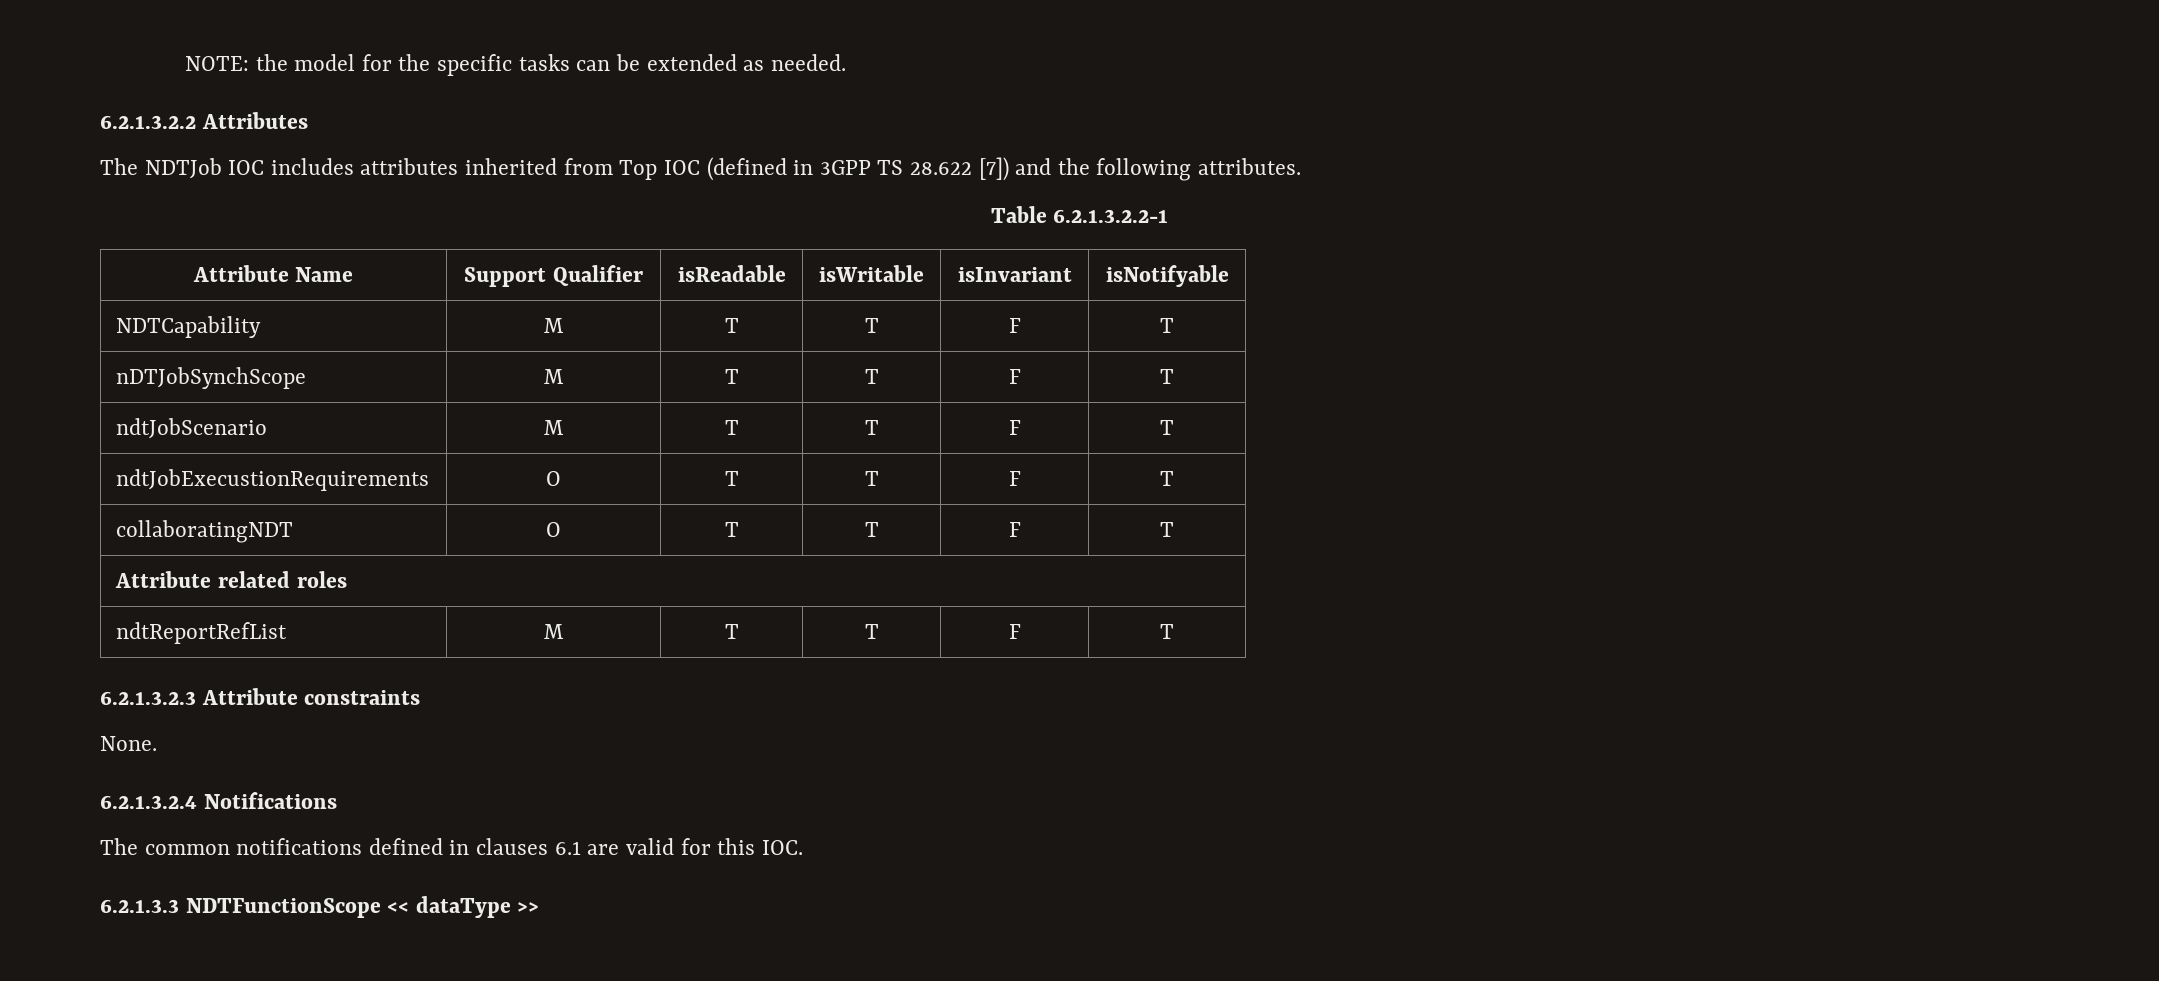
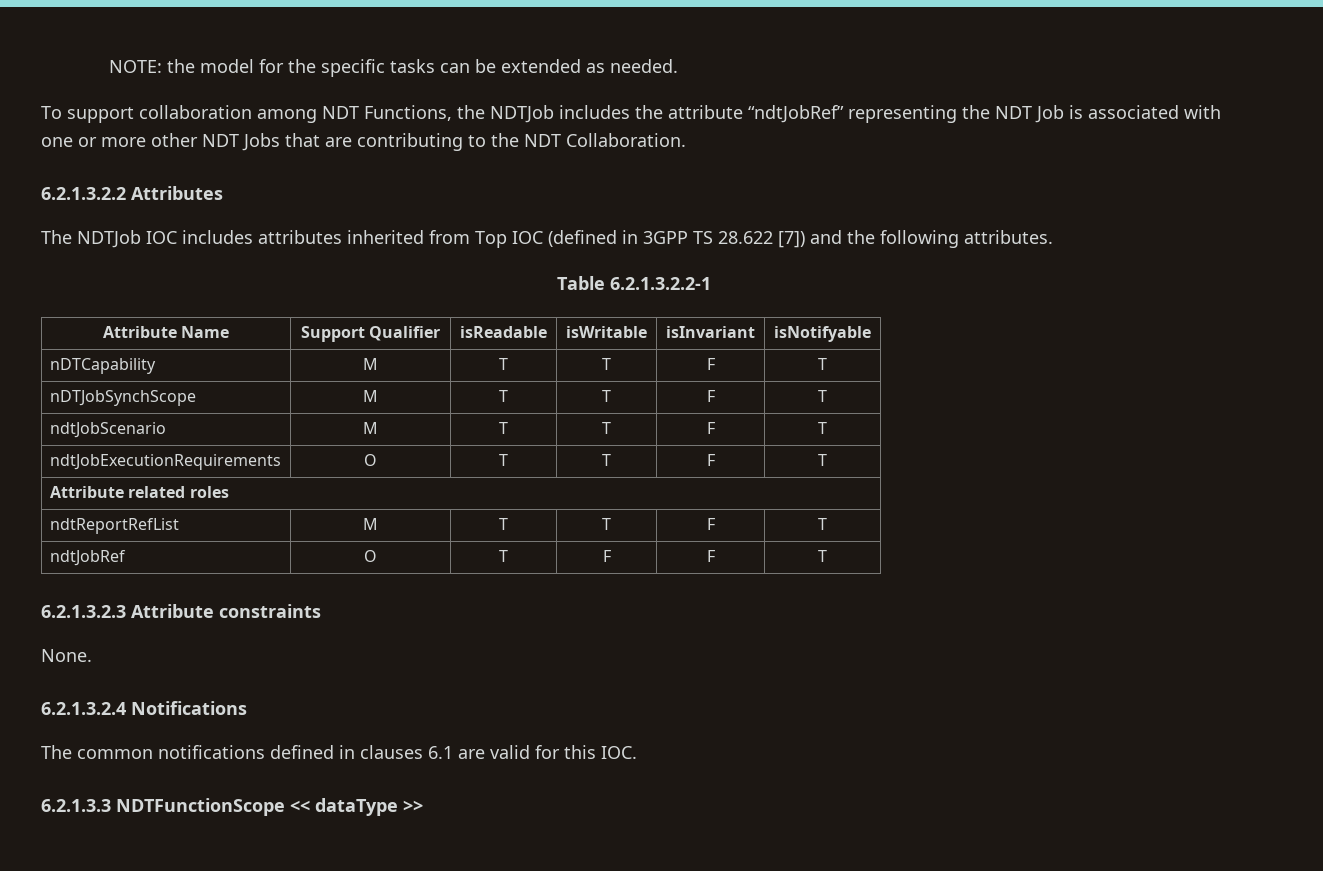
+ To support collaboration among NDT Functions, the NDTJob includes the attribute “ndtJobRef” representing the NDT Job is associated with one or more other NDT Jobs that are contributing to the NDT Collaboration.
- NDTCapability | M | T | T | F | T
+ nDTCapability | M | T | T | F | T
- ndtJobExecustionRequirements | O | T | T | F | T
- collaboratingNDT | O | T | T | F | T
+ ndtJobExecutionRequirements | O | T | T | F | T
+ ndtJobRef | O | T | F | F | T

